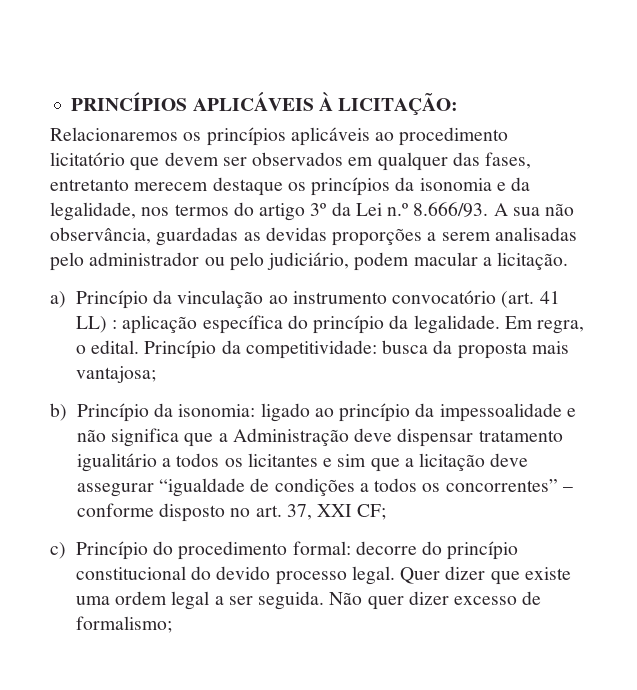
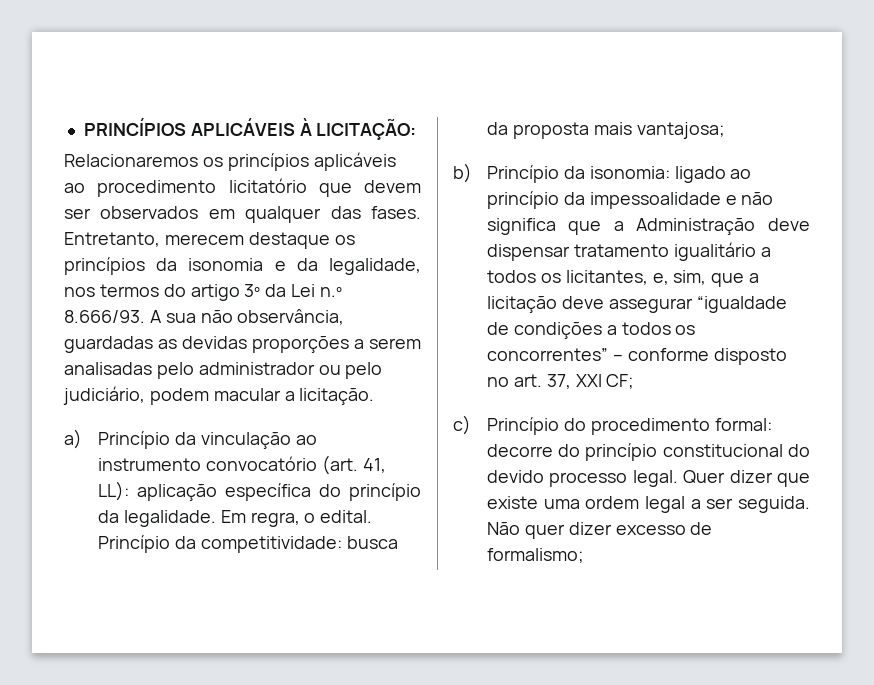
- Relacionaremos os princípios aplicáveis ao procedimento licitatório que devem ser observados em qualquer das fases, entretanto merecem destaque os princípios da isonomia e da legalidade, nos termos do artigo 3º da Lei n.º 8.666/93. A sua não observância, guardadas as devidas proporções a serem analisadas pelo administrador ou pelo judiciário, podem macular a licitação.
+ Relacionaremos os princípios aplicáveis ao procedimento licitatório que devem ser observados em qualquer das fases. Entretanto, merecem destaque os princípios da isonomia e da legalidade, nos termos do artigo 3º da Lei n.º 8.666/93. A sua não observância, guardadas as devidas proporções a serem analisadas pelo administrador ou pelo judiciário, podem macular a licitação.
- a) Princípio da vinculação ao instrumento convocatório (art. 41 LL) : aplicação específica do princípio da legalidade.
+ a) Princípio da vinculação ao instrumento convocatório (art. 41, LL): aplicação específica do princípio da legalidade.
- b) Princípio da isonomia: ligado ao princípio da impessoalidade e não significa que a Administração deve dispensar tratamento igualitário a todos os licitantes e sim que a licitação deve assegurar “igualdade de condições a todos os concorrentes” – conforme disposto no art. 37, XXI CF;
+ b) Princípio da isonomia: ligado ao princípio da impessoalidade e não significa que a Administração deve dispensar tratamento igualitário a todos os licitantes, e, sim, que a licitação deve assegurar “igualdade de condições a todos os concorrentes” – conforme disposto no art. 37, XXI CF;

